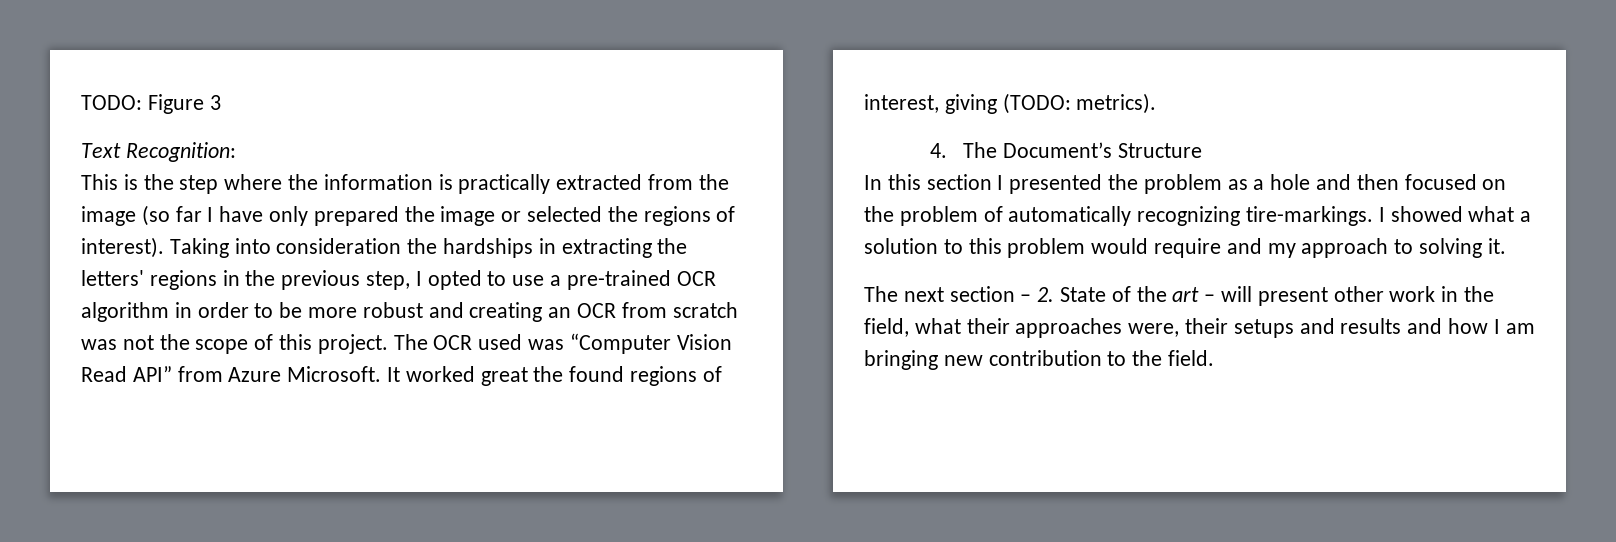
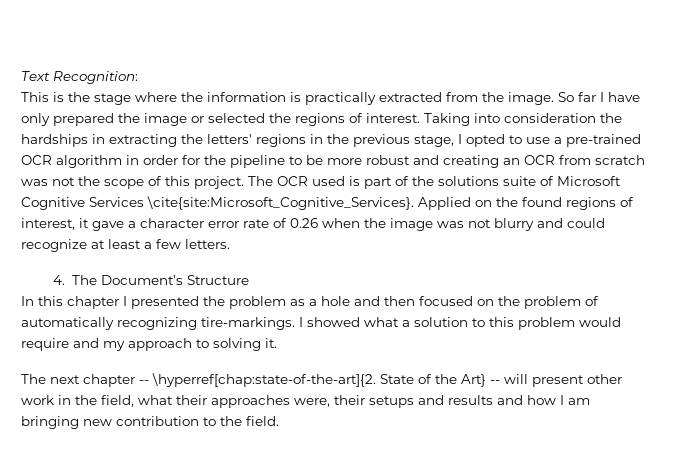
- TODO: Figure 3
- This is the step where the information is practically extracted from the image (so far I have only prepared the image or selected the regions of interest).
+ This is the stage where the information is practically extracted from the image. So far I have only prepared the image or selected the regions of interest.
- Taking into consideration the hardships in extracting the letters' regions in the previous step, I opted to use a pre-trained OCR algorithm in order to be more robust and creating an OCR from scratch was not the scope of this project.
+ Taking into consideration the hardships in extracting the letters' regions in the previous stage, I opted to use a pre-trained OCR algorithm in order for the pipeline to be more robust and creating an OCR from scratch was not the scope of this project.
- The OCR used was “Computer Vision Read API” from Azure Microsoft. It worked great the found regions of interest, giving (TODO: metrics).
+ The OCR used is part of the solutions suite of Microsoft Cognitive Services \cite{site:Microsoft_Cognitive_Services}. Applied on the found regions of interest, it gave a character error rate of 0.26 when the image was not blurry and could recognize at least a few letters.
- In this section I presented the problem as a hole and then focused on the problem of automatically recognizing tire-markings.
+ In this chapter I presented the problem as a hole and then focused on the problem of automatically recognizing tire-markings.
- The next section – 2. State of the art – will present other work in the field, what their approaches were, their setups and results and how I am bringing new contribution to the field.
+ The next chapter -- \hyperref[chap:state-of-the-art]{2. State of the Art} -- will present other work in the field, what their approaches were, their setups and results and how I am bringing new contribution to the field.

